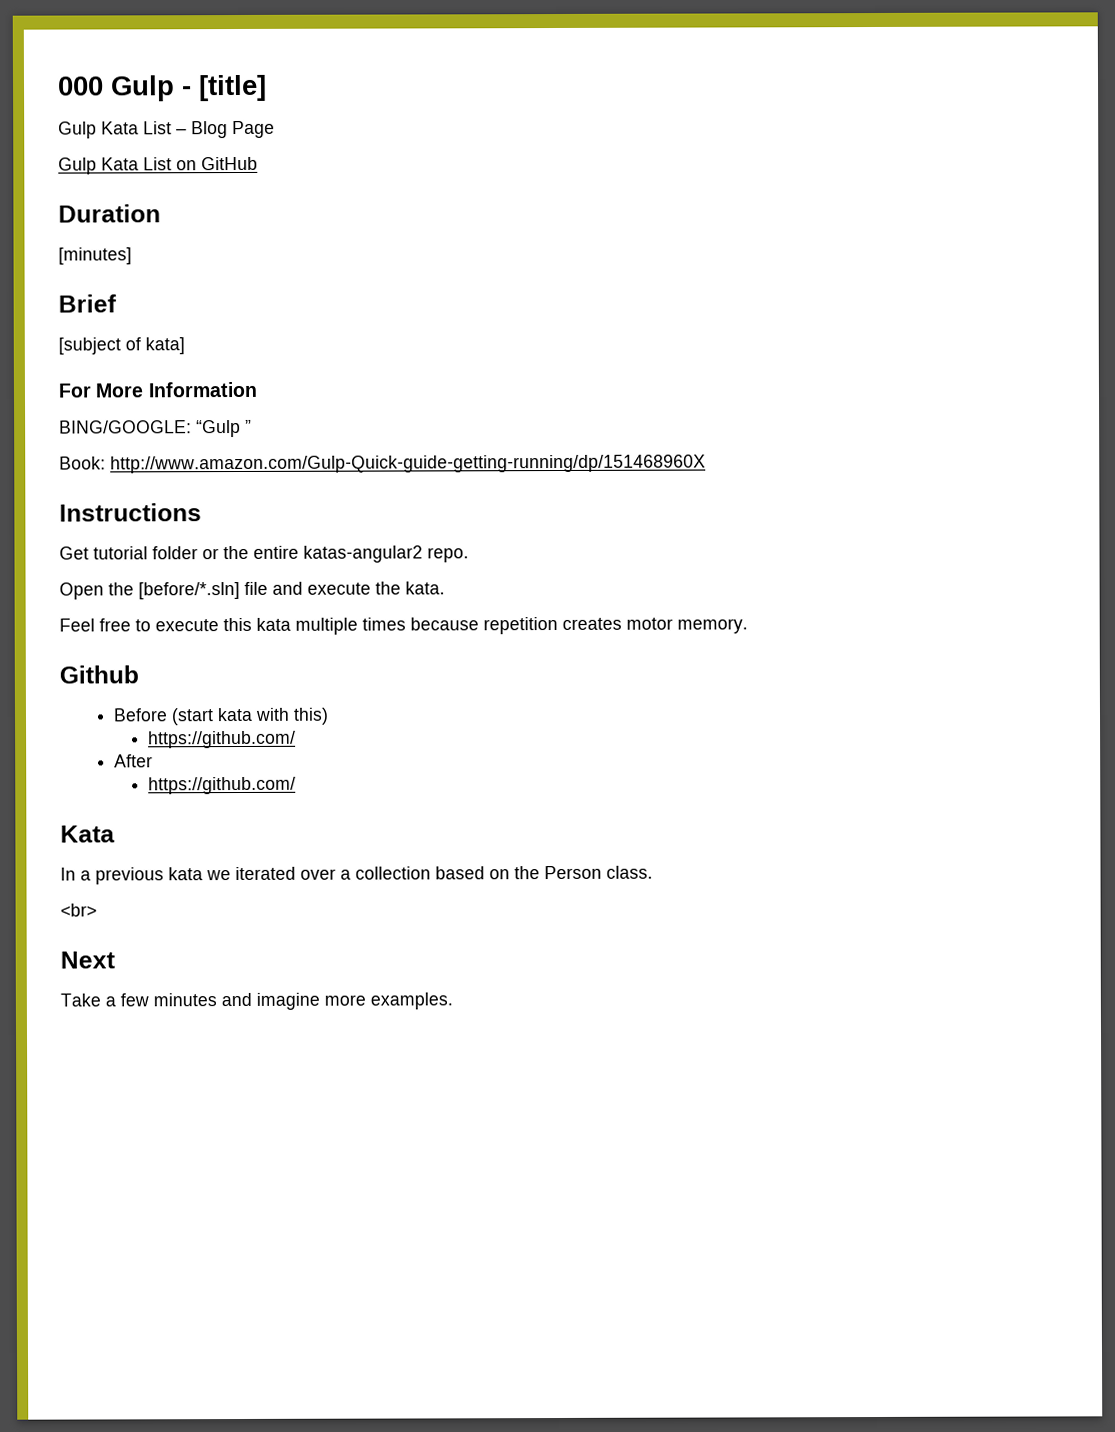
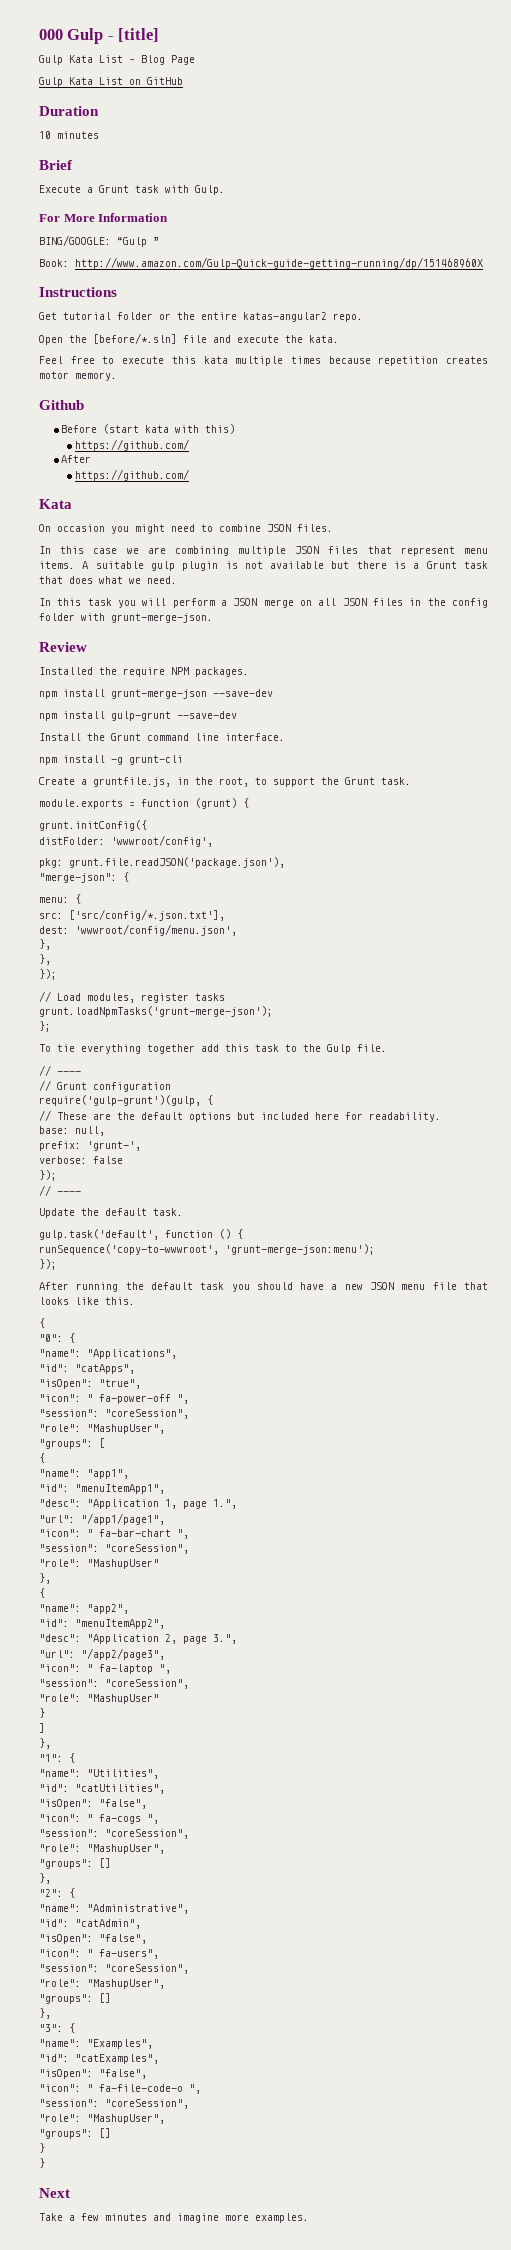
- [minutes]
+ 10 minutes
- [subject of kata]
+ Execute a Grunt task with Gulp.
- In a previous kata we iterated over a collection based on the Person class.
- <br>
+ On occasion you might need to combine JSON files.
+ In this case we are combining multiple JSON files that represent menu items. A suitable gulp plugin is not available but there is a Grunt task that does what we need.
+ In this task you will perform a JSON merge on all JSON files in the config folder with grunt-merge-json.
+ Review
+ Installed the require NPM packages.
+ npm install grunt-merge-json --save-dev
+ npm install gulp-grunt --save-dev
+ Install the Grunt command line interface.
+ npm install -g grunt-cli
+ Create a gruntfile.js, in the root, to support the Grunt task.
+ module.exports = function (grunt) {
+ grunt.initConfig({
+ distFolder: 'wwwroot/config',
+ pkg: grunt.file.readJSON('package.json'),
+ "merge-json": {
+ menu: {
+ src: ['src/config/*.json.txt'],
+ dest: 'wwwroot/config/menu.json',
+ },
+ },
+ });
+ // Load modules, register tasks
+ grunt.loadNpmTasks('grunt-merge-json');
+ };
+ To tie everything together add this task to the Gulp file.
+ // ----
+ // Grunt configuration
+ require('gulp-grunt')(gulp, {
+ // These are the default options but included here for readability.
+ base: null,
+ prefix: 'grunt-',
+ verbose: false
+ });
+ // ----
+ Update the default task.
+ gulp.task('default', function () {
+ runSequence('copy-to-wwwroot', 'grunt-merge-json:menu');
+ });
+ After running the default task you should have a new JSON menu file that looks like this.
+ {
+ "0": {
+ "name": "Applications",
+ "id": "catApps",
+ "isOpen": "true",
+ "icon": " fa-power-off ",
+ "session": "coreSession",
+ "role": "MashupUser",
+ "groups": [
+ {
+ "name": "app1",
+ "id": "menuItemApp1",
+ "desc": "Application 1, page 1.",
+ "url": "/app1/page1",
+ "icon": " fa-bar-chart ",
+ "session": "coreSession",
+ "role": "MashupUser"
+ },
+ {
+ "name": "app2",
+ "id": "menuItemApp2",
+ "desc": "Application 2, page 3.",
+ "url": "/app2/page3",
+ "icon": " fa-laptop ",
+ "session": "coreSession",
+ "role": "MashupUser"
+ }
+ ]
+ },
+ "1": {
+ "name": "Utilities",
+ "id": "catUtilities",
+ "isOpen": "false",
+ "icon": " fa-cogs ",
+ "session": "coreSession",
+ "role": "MashupUser",
+ "groups": []
+ },
+ "2": {
+ "name": "Administrative",
+ "id": "catAdmin",
+ "isOpen": "false",
+ "icon": " fa-users",
+ "session": "coreSession",
+ "role": "MashupUser",
+ "groups": []
+ },
+ "3": {
+ "name": "Examples",
+ "id": "catExamples",
+ "isOpen": "false",
+ "icon": " fa-file-code-o ",
+ "session": "coreSession",
+ "role": "MashupUser",
+ "groups": []
+ }
+ }

